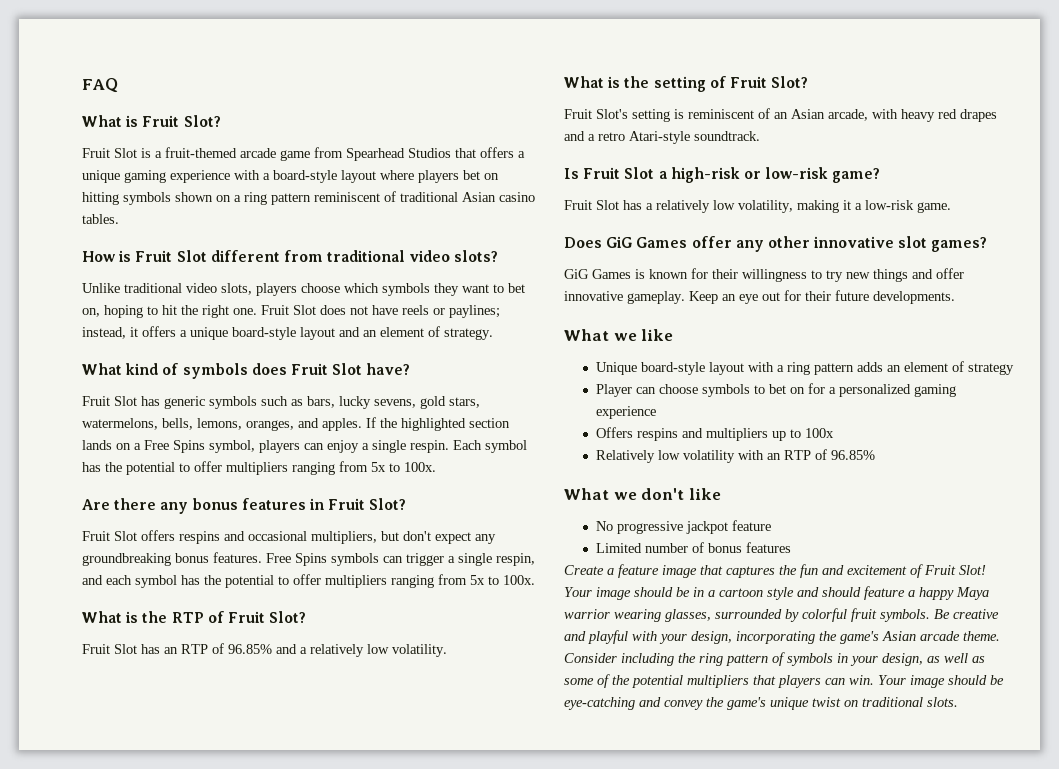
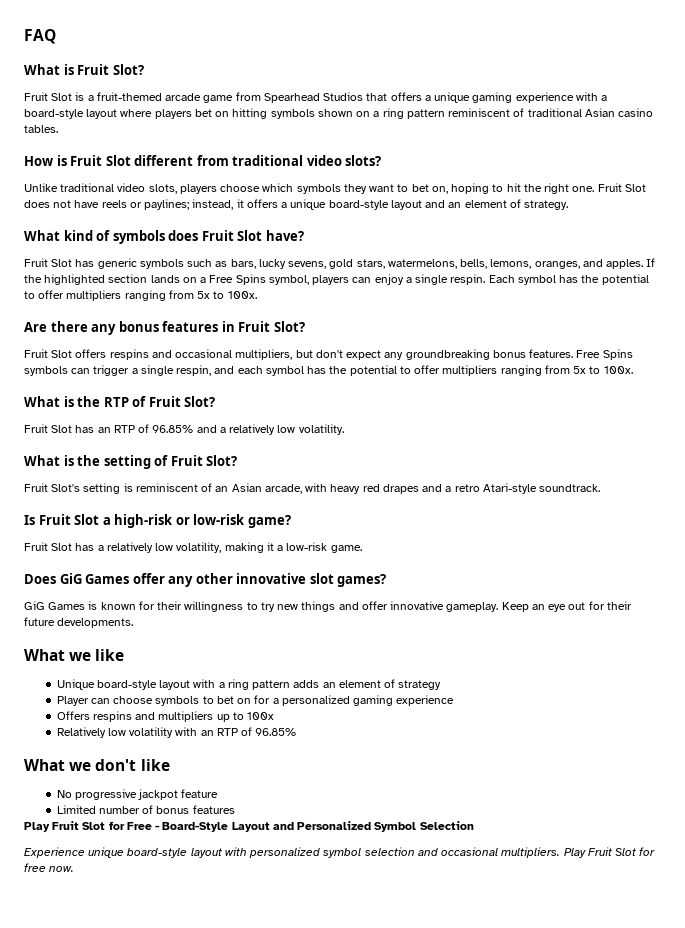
- Create a feature image that captures the fun and excitement of Fruit Slot! Your image should be in a cartoon style and should feature a happy Maya warrior wearing glasses, surrounded by colorful fruit symbols. Be creative and playful with your design, incorporating the game's Asian arcade theme. Consider including the ring pattern of symbols in your design, as well as some of the potential multipliers that players can win. Your image should be eye-catching and convey the game's unique twist on traditional slots.
+ Play Fruit Slot for Free - Board-Style Layout and Personalized Symbol Selection
+ Experience unique board-style layout with personalized symbol selection and occasional multipliers. Play Fruit Slot for free now.

